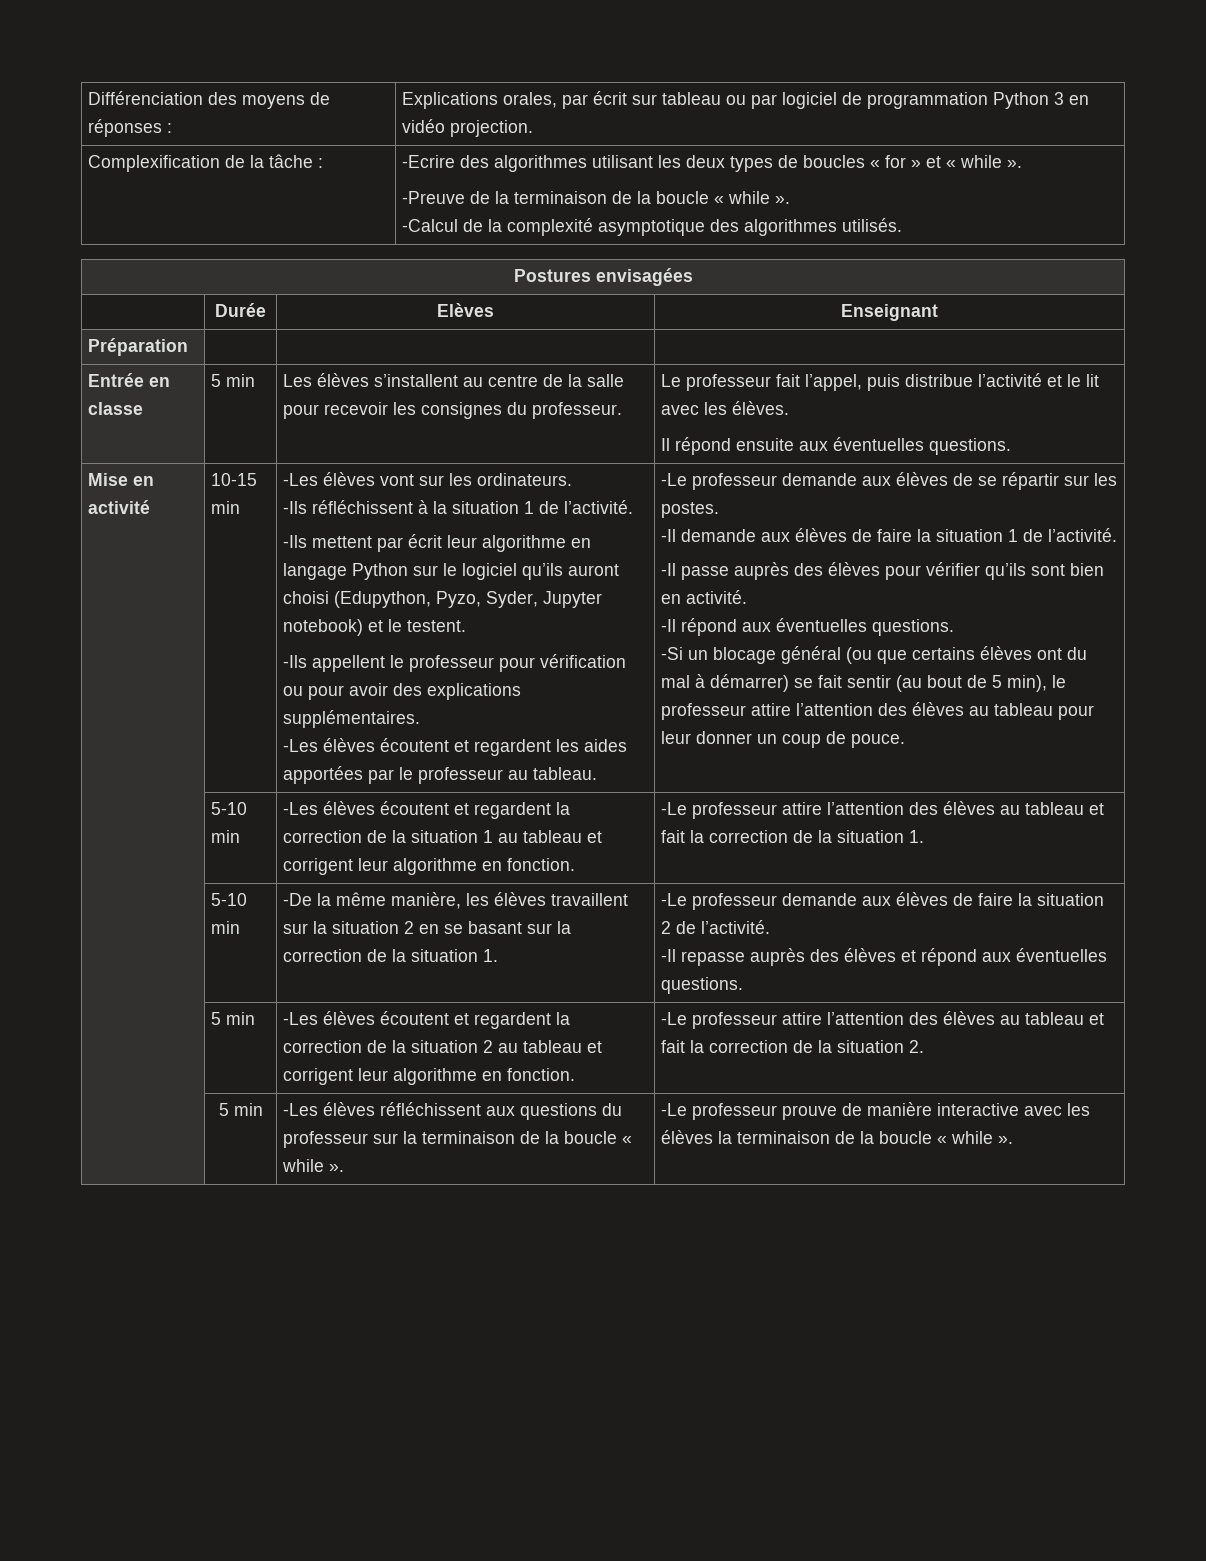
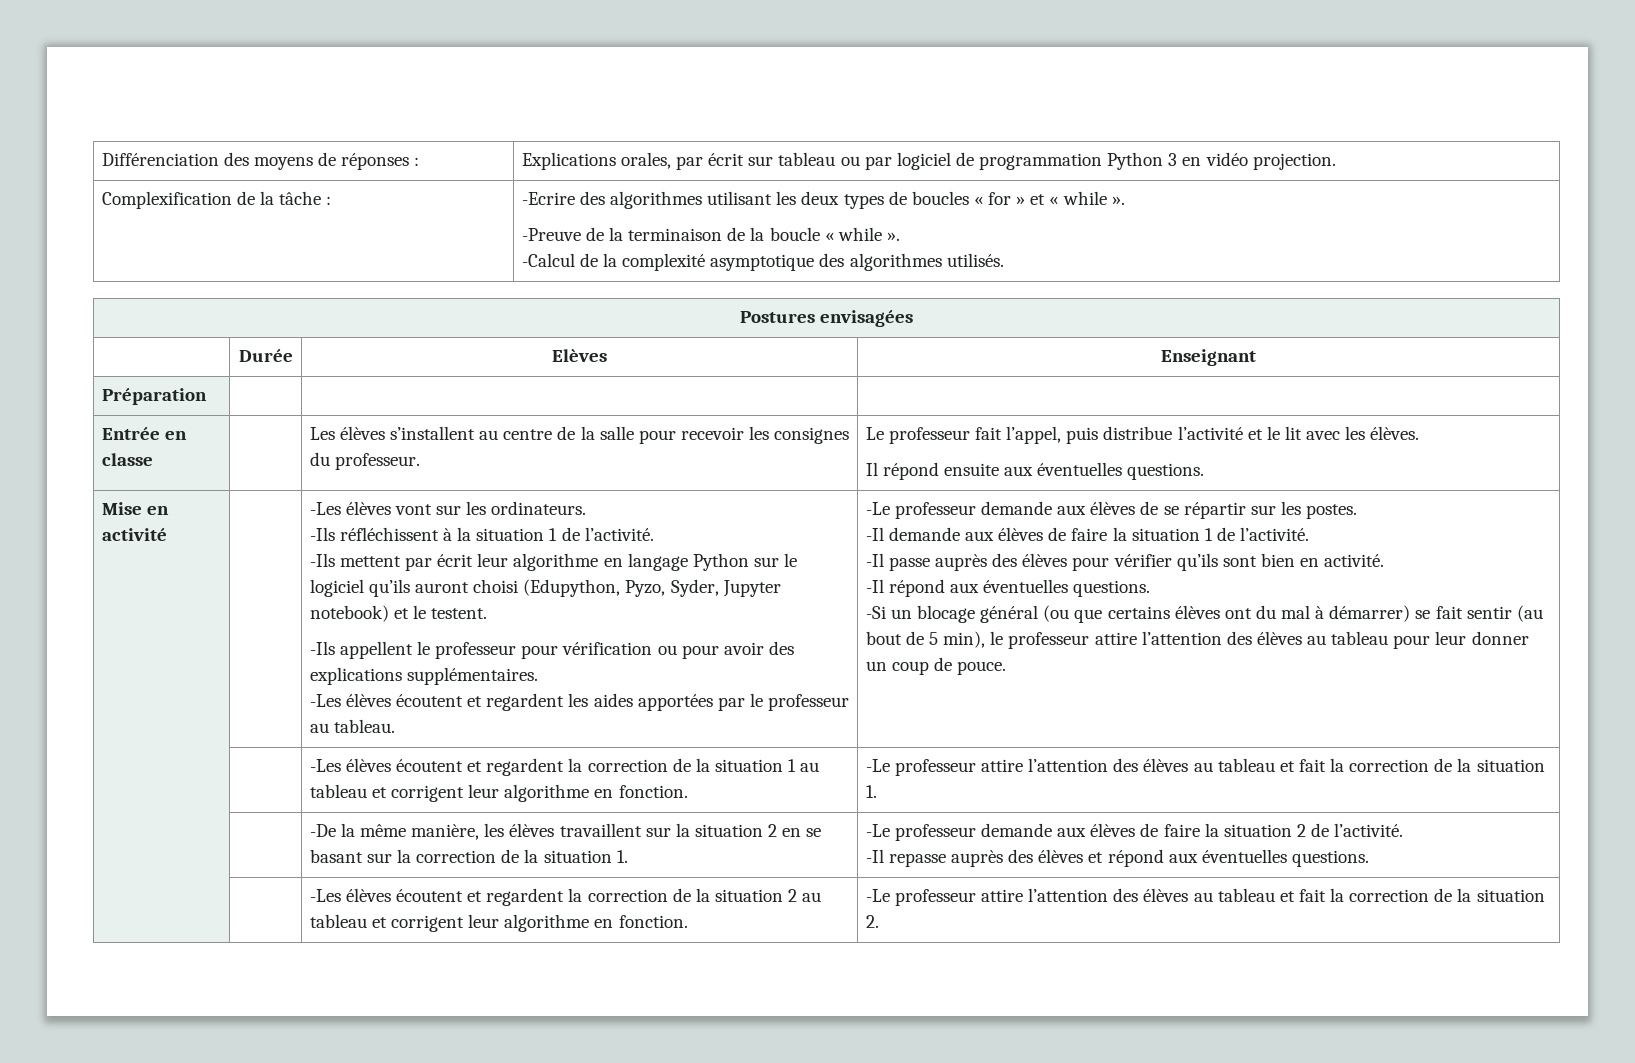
- Entrée en classe | 5 min | Les élèves s’installent au centre de la salle pour recevoir les consignes du professeur. | Le professeur fait l’appel, puis distribue l’activité et le lit avec les élèves.
+ Entrée en classe | | Les élèves s’installent au centre de la salle pour recevoir les consignes du professeur. | Le professeur fait l’appel, puis distribue l’activité et le lit avec les élèves.
- 10-15 min
- | 5-10 min | -Les élèves écoutent et regardent la correction de la situation 1 au tableau et corrigent leur algorithme en fonction. | -Le professeur attire l’attention des élèves au tableau et fait la correction de la situation 1.
- | 5-10 min
+ | | -Les élèves écoutent et regardent la correction de la situation 1 au tableau et corrigent leur algorithme en fonction. | -Le professeur attire l’attention des élèves au tableau et fait la correction de la situation 1.
- | 5 min | -Les élèves écoutent et regardent la correction de la situation 2 au tableau et corrigent leur algorithme en fonction. | -Le professeur attire l’attention des élèves au tableau et fait la correction de la situation 2.
+ | | -Les élèves écoutent et regardent la correction de la situation 2 au tableau et corrigent leur algorithme en fonction. | -Le professeur attire l’attention des élèves au tableau et fait la correction de la situation 2.
- | 5 min | -Les élèves réfléchissent aux questions du professeur sur la terminaison de la boucle « while ». | -Le professeur prouve de manière interactive avec les élèves la terminaison de la boucle « while ».

